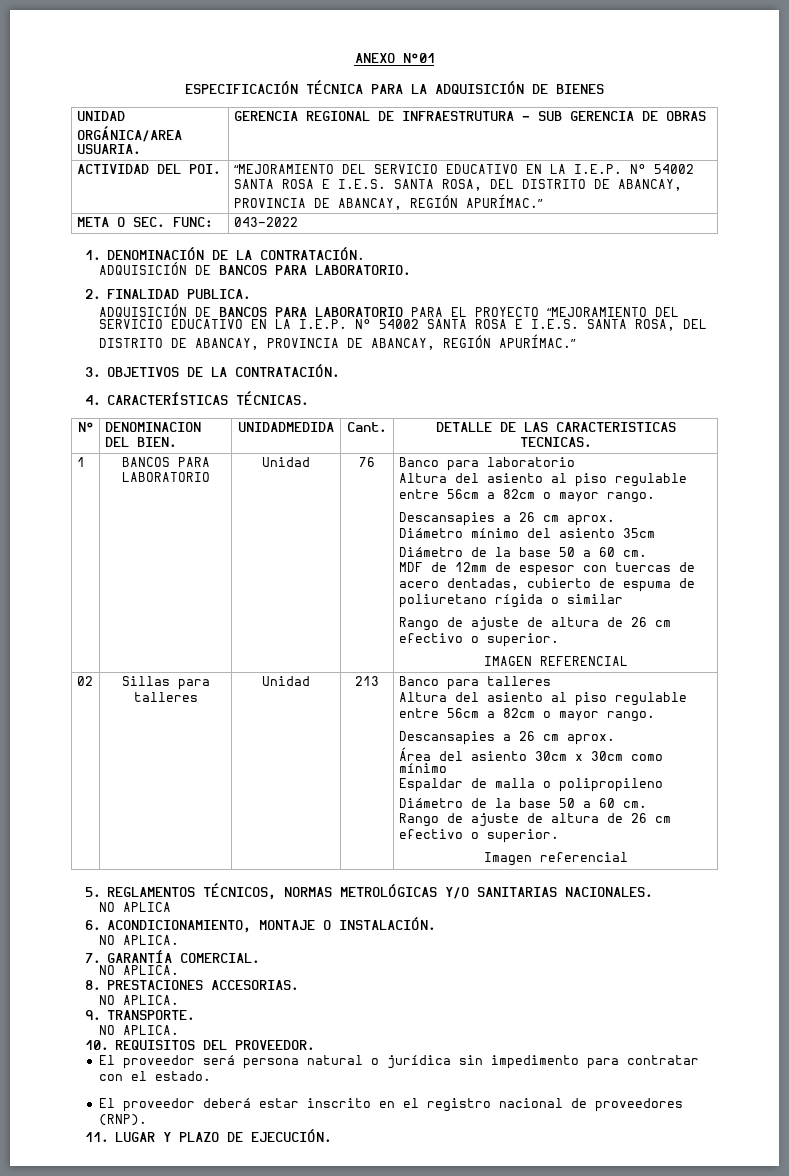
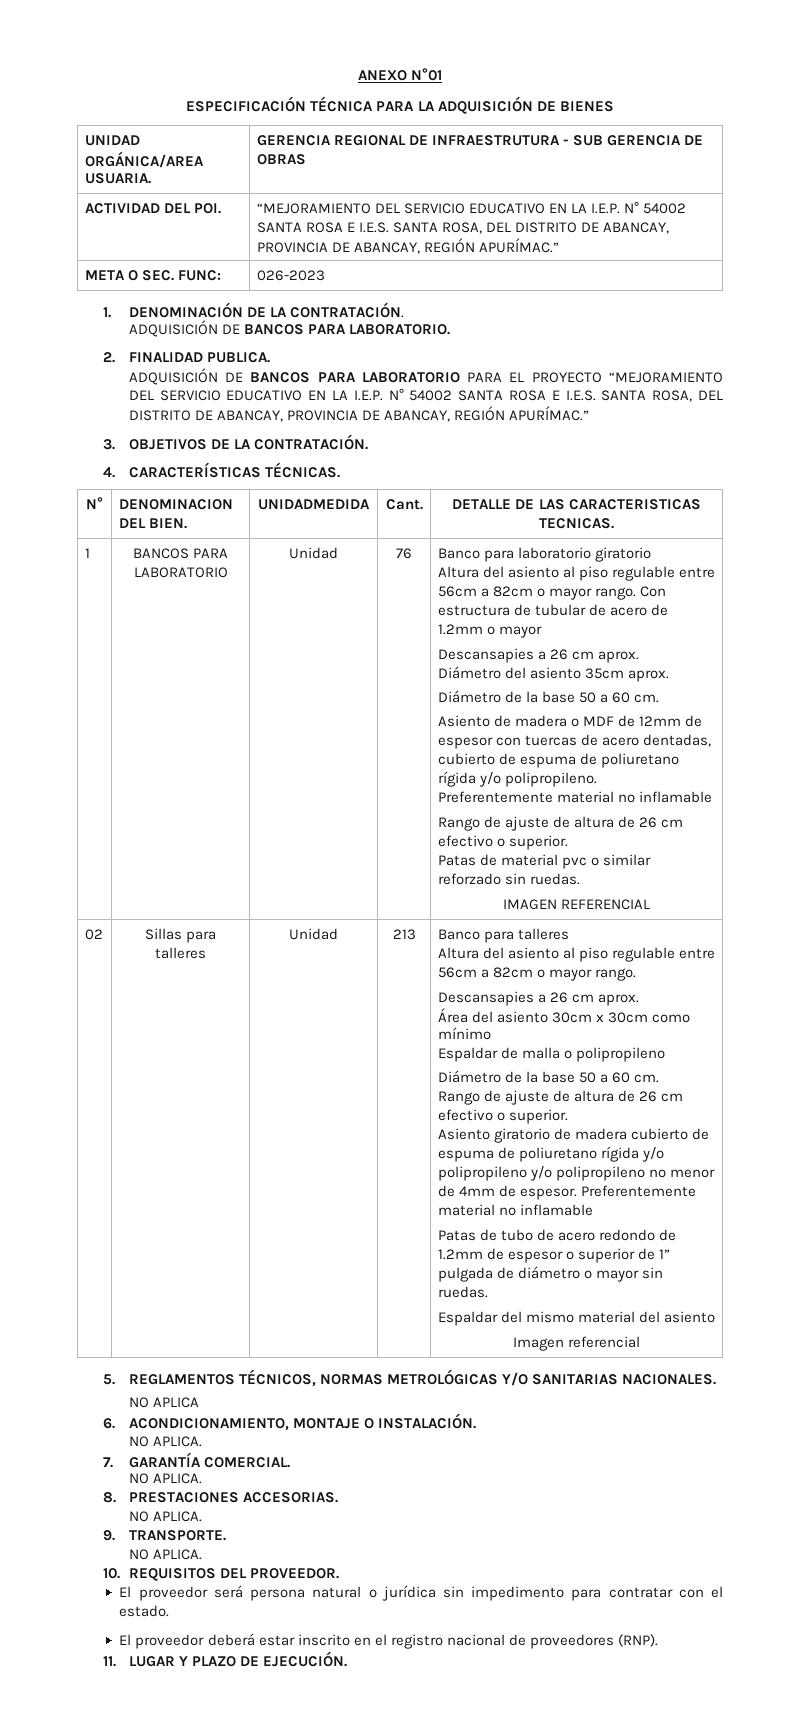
- META O SEC. FUNC: | 043-2022
+ META O SEC. FUNC: | 026-2023
- Banco para laboratorio
+ Banco para laboratorio giratorio
+ Con estructura de tubular de acero de 1.2mm o mayor
- Diámetro mínimo del asiento 35cm
+ Diámetro del asiento 35cm aprox.
  Diámetro de la base 50 a 60 cm.
- MDF de 12mm de espesor con tuercas de acero dentadas, cubierto de espuma de poliuretano rígida o similar
+ Asiento de madera o MDF de 12mm de espesor con tuercas de acero dentadas, cubierto de espuma de poliuretano rígida y/o polipropileno. Preferentemente material no inflamable
+ Patas de material pvc o similar reforzado sin ruedas.
+ Asiento giratorio de madera cubierto de espuma de poliuretano rígida y/o polipropileno y/o polipropileno no menor de 4mm de espesor. Preferentemente material no inflamable
+ Patas de tubo de acero redondo de 1.2mm de espesor o superior de 1” pulgada de diámetro o mayor sin ruedas.
+ Espaldar del mismo material del asiento

